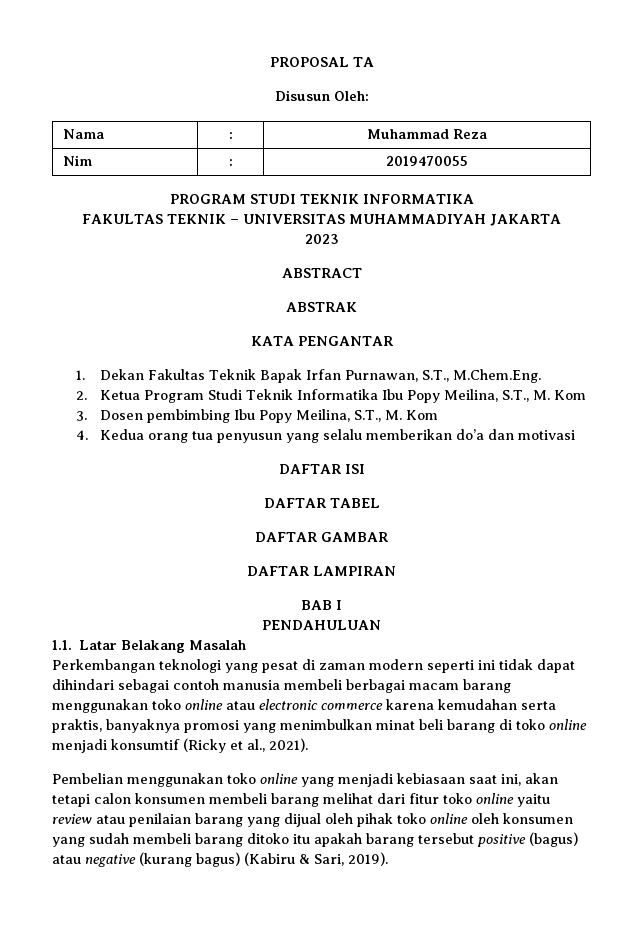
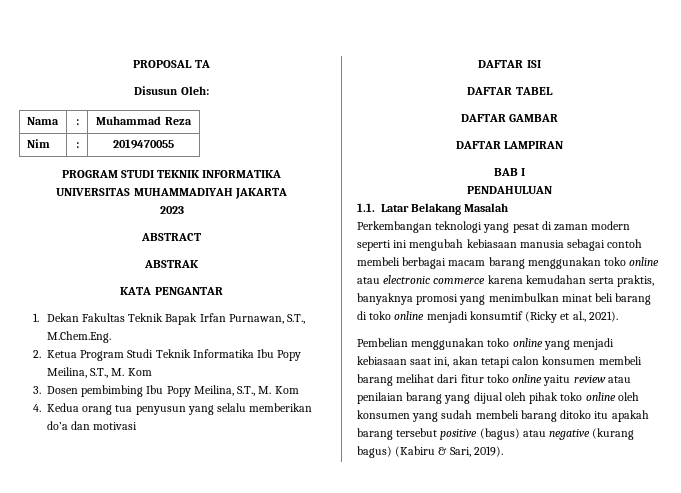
- FAKULTAS TEKNIK – UNIVERSITAS MUHAMMADIYAH JAKARTA
+ UNIVERSITAS MUHAMMADIYAH JAKARTA
- Perkembangan teknologi yang pesat di zaman modern seperti ini tidak dapat dihindari sebagai contoh manusia membeli berbagai macam barang menggunakan toko online atau electronic commerce karena kemudahan serta praktis, banyaknya promosi yang menimbulkan minat beli barang di toko online menjadi konsumtif (Ricky et al., 2021).
+ Perkembangan teknologi yang pesat di zaman modern seperti ini mengubah kebiasaan manusia sebagai contoh membeli berbagai macam barang menggunakan toko online atau electronic commerce karena kemudahan serta praktis, banyaknya promosi yang menimbulkan minat beli barang di toko online menjadi konsumtif (Ricky et al., 2021).

